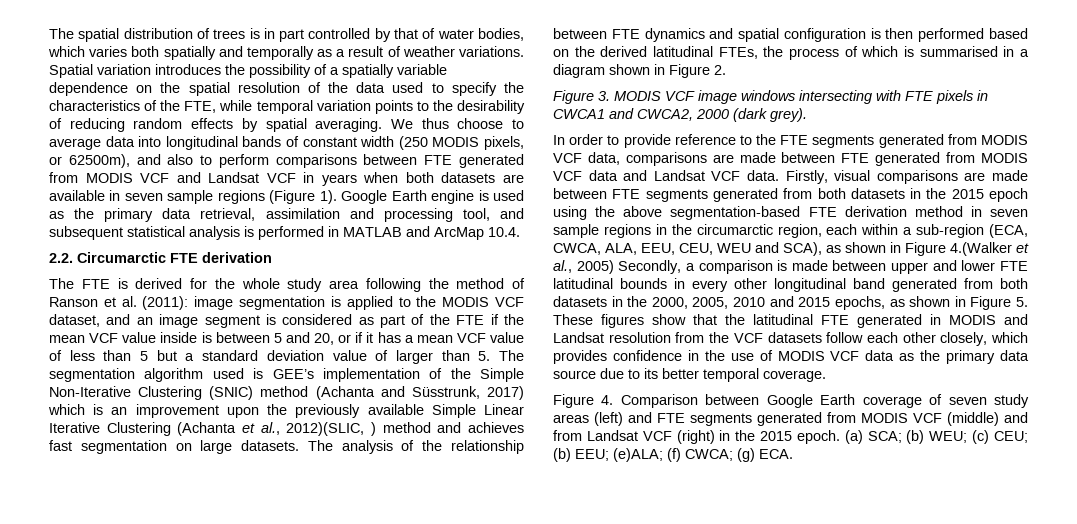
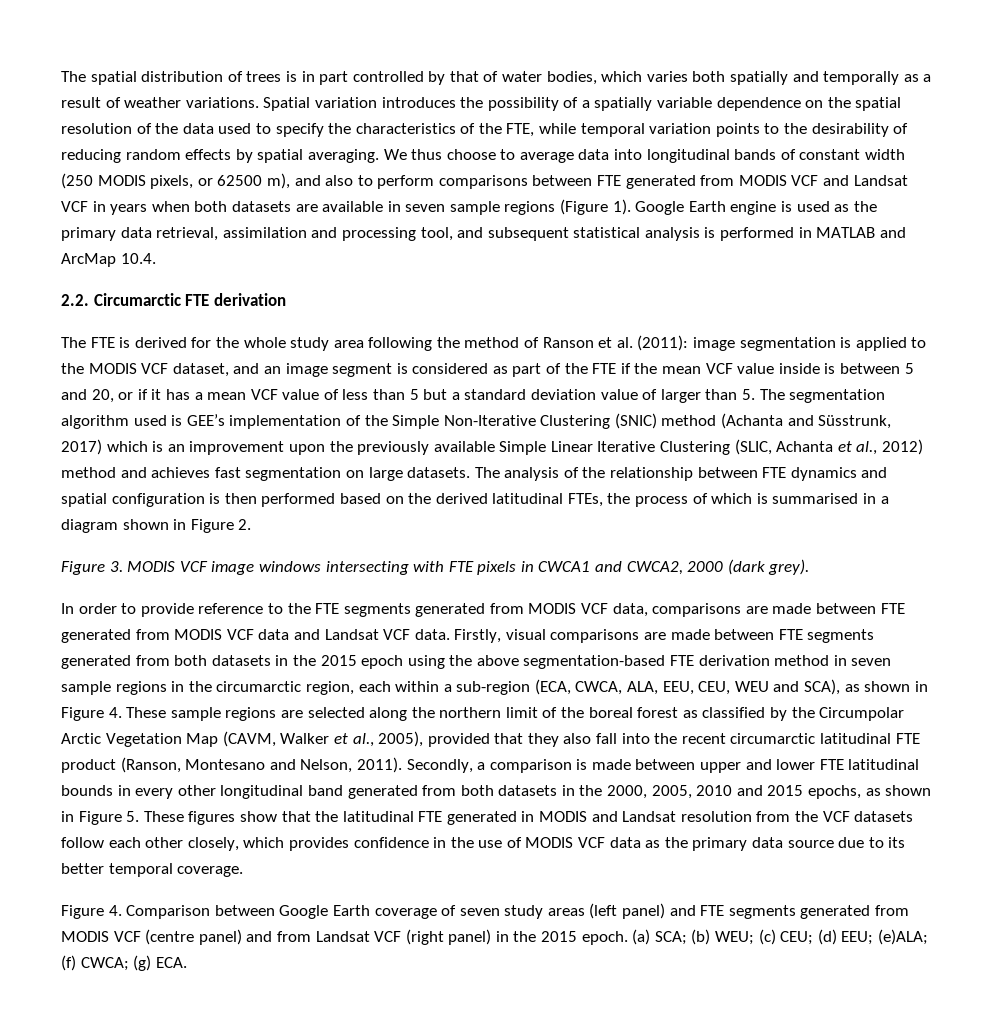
- We thus choose to average data into longitudinal bands of constant width (250 MODIS pixels, or 62500m), and also to perform comparisons between FTE generated from MODIS VCF and Landsat VCF in years when both datasets are available in seven sample regions (Figure 1).
+ We thus choose to average data into longitudinal bands of constant width (250 MODIS pixels, or 62500 m), and also to perform comparisons between FTE generated from MODIS VCF and Landsat VCF in years when both datasets are available in seven sample regions (Figure 1).
- image segmentation is applied to the MODIS VCF dataset, and an image segment is considered as part of the FTE if the mean VCF value inside is between 5 and 20, or if it has a mean VCF value of less than 5 but a standard deviation value of larger than 5. The segmentation algorithm used is GEE’s implementation of the Simple Non-Iterative Clustering (SNIC) method (Achanta and Süsstrunk, 2017) which is an improvement upon the previously available Simple Linear Iterative Clustering (Achanta et al., 2012)(SLIC, ) method and achieves fast segmentation on large datasets.
+ image segmentation is applied to the MODIS VCF dataset, and an image segment is considered as part of the FTE if the mean VCF value inside is between 5 and 20, or if it has a mean VCF value of less than 5 but a standard deviation value of larger than 5. The segmentation algorithm used is GEE’s implementation of the Simple Non-Iterative Clustering (SNIC) method (Achanta and Süsstrunk, 2017) which is an improvement upon the previously available Simple Linear Iterative Clustering (SLIC, Achanta et al., 2012) method and achieves fast segmentation on large datasets.
- Firstly, visual comparisons are made between FTE segments generated from both datasets in the 2015 epoch using the above segmentation-based FTE derivation method in seven sample regions in the circumarctic region, each within a sub-region (ECA, CWCA, ALA, EEU, CEU, WEU and SCA), as shown in Figure 4.(Walker et al., 2005) Secondly, a comparison is made between upper and lower FTE latitudinal bounds in every other longitudinal band generated from both datasets in the 2000, 2005, 2010 and 2015 epochs, as shown in Figure 5. These figures show that the latitudinal FTE generated in MODIS and Landsat resolution from the VCF datasets follow each other closely, which provides confidence in the use of MODIS VCF data as the primary data source due to its better temporal coverage.
+ Firstly, visual comparisons are made between FTE segments generated from both datasets in the 2015 epoch using the above segmentation-based FTE derivation method in seven sample regions in the circumarctic region, each within a sub-region (ECA, CWCA, ALA, EEU, CEU, WEU and SCA), as shown in Figure 4. These sample regions are selected along the northern limit of the boreal forest as classified by the Circumpolar Arctic Vegetation Map (CAVM, Walker et al., 2005), provided that they also fall into the recent circumarctic latitudinal FTE product (Ranson, Montesano and Nelson, 2011). Secondly, a comparison is made between upper and lower FTE latitudinal bounds in every other longitudinal band generated from both datasets in the 2000, 2005, 2010 and 2015 epochs, as shown in Figure 5. These figures show that the latitudinal FTE generated in MODIS and Landsat resolution from the VCF datasets follow each other closely, which provides confidence in the use of MODIS VCF data as the primary data source due to its better temporal coverage.
- Figure 4. Comparison between Google Earth coverage of seven study areas (left) and FTE segments generated from MODIS VCF (middle) and from Landsat VCF (right) in the 2015 epoch.
+ Figure 4. Comparison between Google Earth coverage of seven study areas (left panel) and FTE segments generated from MODIS VCF (centre panel) and from Landsat VCF (right panel) in the 2015 epoch.
- (a) SCA; (b) WEU; (c) CEU; (b) EEU; (e)ALA; (f) CWCA; (g) ECA.
+ (a) SCA; (b) WEU; (c) CEU; (d) EEU; (e)ALA; (f) CWCA; (g) ECA.

